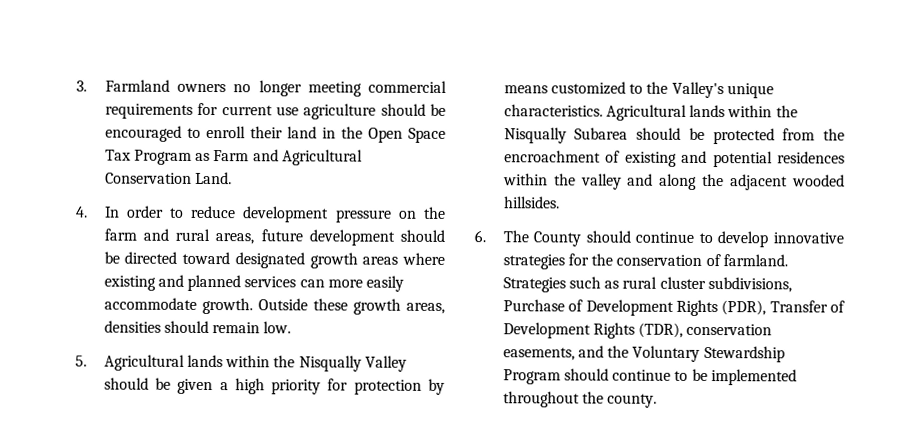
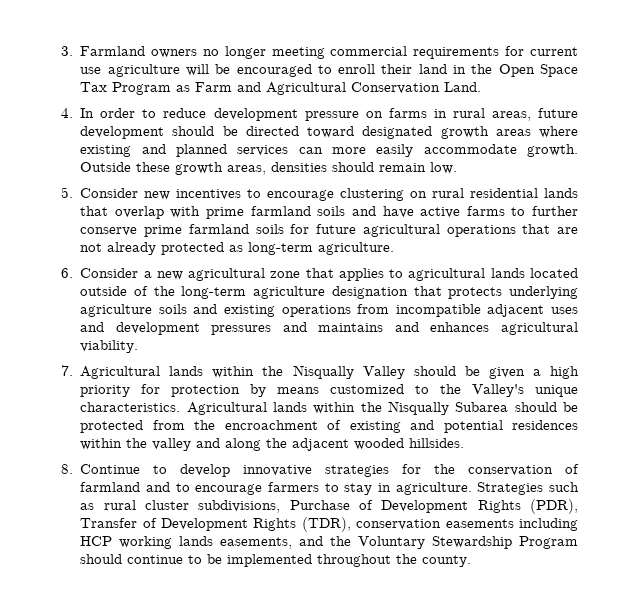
- 3. Farmland owners no longer meeting commercial requirements for current use agriculture should be encouraged to enroll their land in the Open Space Tax Program as Farm and Agricultural Conservation Land.
+ 3. Farmland owners no longer meeting commercial requirements for current use agriculture will be encouraged to enroll their land in the Open Space Tax Program as Farm and Agricultural Conservation Land.
- 4. In order to reduce development pressure on the farm and rural areas, future development should be directed toward designated growth areas where existing and planned services can more easily accommodate growth.
+ 4. In order to reduce development pressure on farms in rural areas, future development should be directed toward designated growth areas where existing and planned services can more easily accommodate growth.
- 5. Agricultural lands within the Nisqually Valley should be given a high priority for protection by means customized to the Valley's unique characteristics.
+ 5. Consider new incentives to encourage clustering on rural residential lands that overlap with prime farmland soils and have active farms to further conserve prime farmland soils for future agricultural operations that are not already protected as long-term agriculture.
+ 6. Consider a new agricultural zone that applies to agricultural lands located outside of the long-term agriculture designation that protects underlying agriculture soils and existing operations from incompatible adjacent uses and development pressures and maintains and enhances agricultural viability.
+ 7. Agricultural lands within the Nisqually Valley should be given a high priority for protection by means customized to the Valley's unique characteristics.
- 6. The County should continue to develop innovative strategies for the conservation of farmland.
+ 8. Continue to develop innovative strategies for the conservation of farmland and to encourage farmers to stay in agriculture.
- Strategies such as rural cluster subdivisions, Purchase of Development Rights (PDR), Transfer of Development Rights (TDR), conservation easements, and the Voluntary Stewardship Program should continue to be implemented throughout the county.
+ Strategies such as rural cluster subdivisions, Purchase of Development Rights (PDR), Transfer of Development Rights (TDR), conservation easements including HCP working lands easements, and the Voluntary Stewardship Program should continue to be implemented throughout the county.

